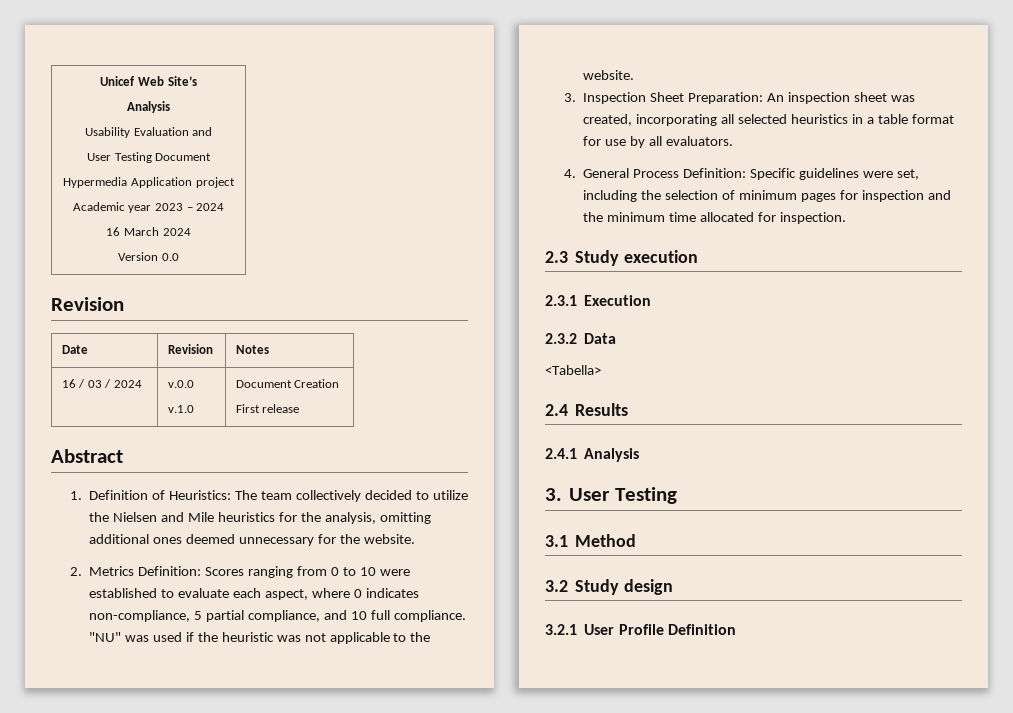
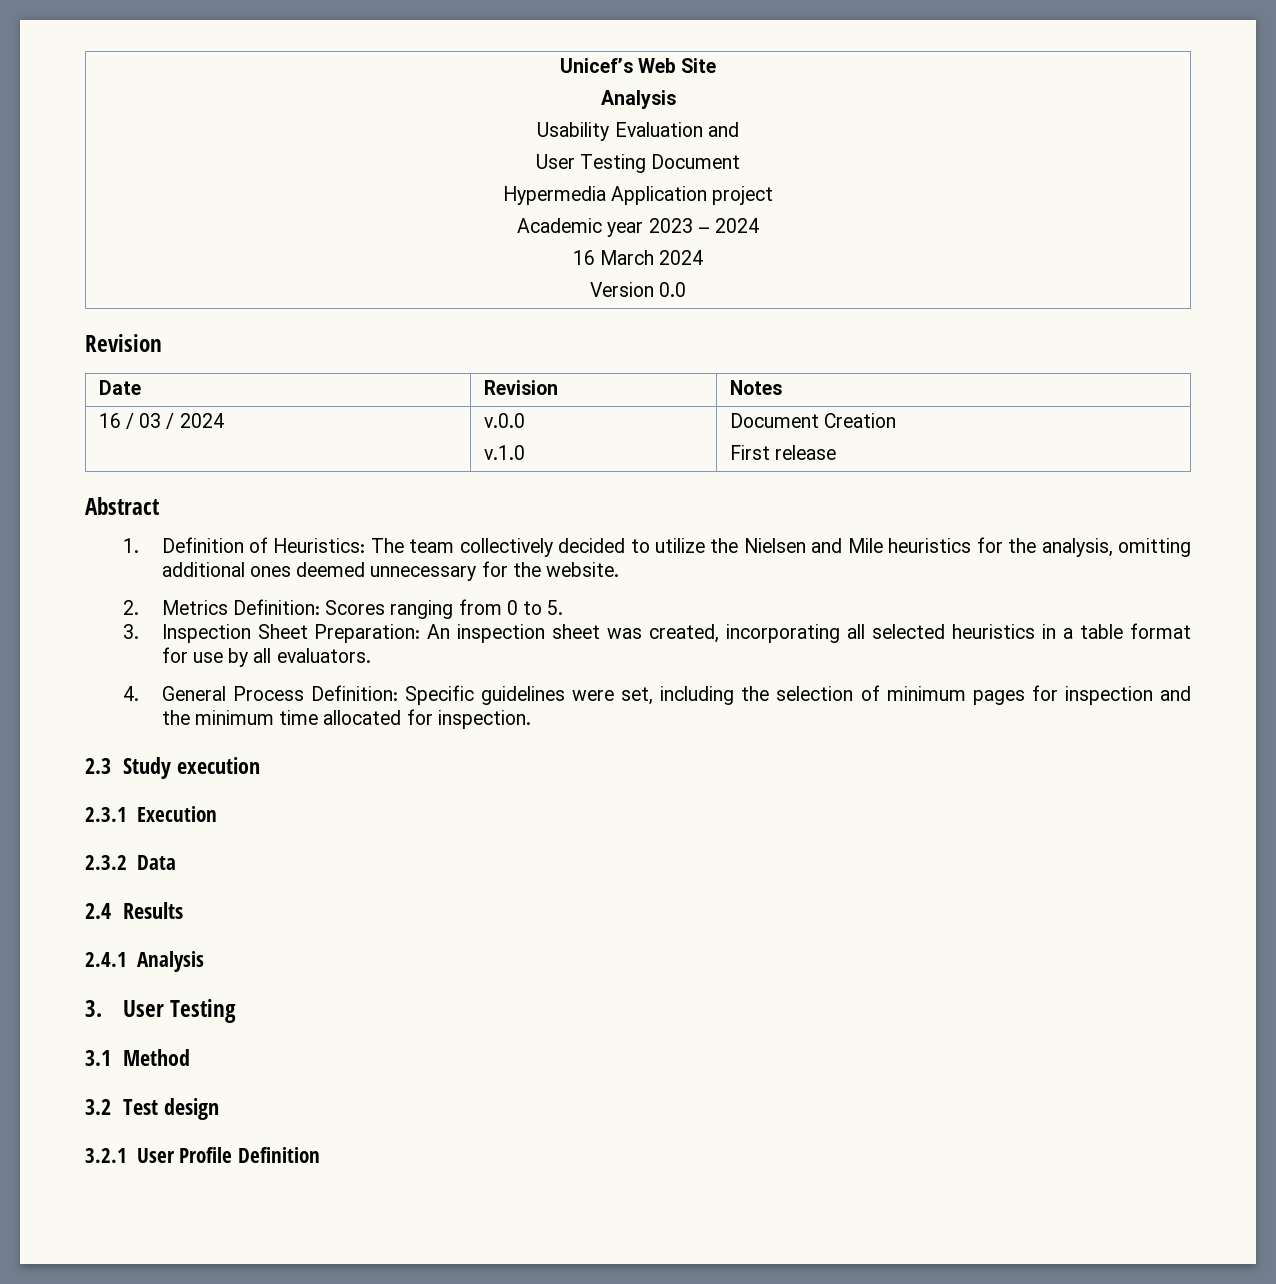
- Unicef Web Site’s
+ Unicef’s Web Site
- 2. Metrics Definition: Scores ranging from 0 to 10 were established to evaluate each aspect, where 0 indicates non-compliance, 5 partial compliance, and 10 full compliance. "NU" was used if the heuristic was not applicable to the website.
+ 2. Metrics Definition: Scores ranging from 0 to 5.
- <Tabella>
- 3.2 Study design
+ 3.2 Test design

